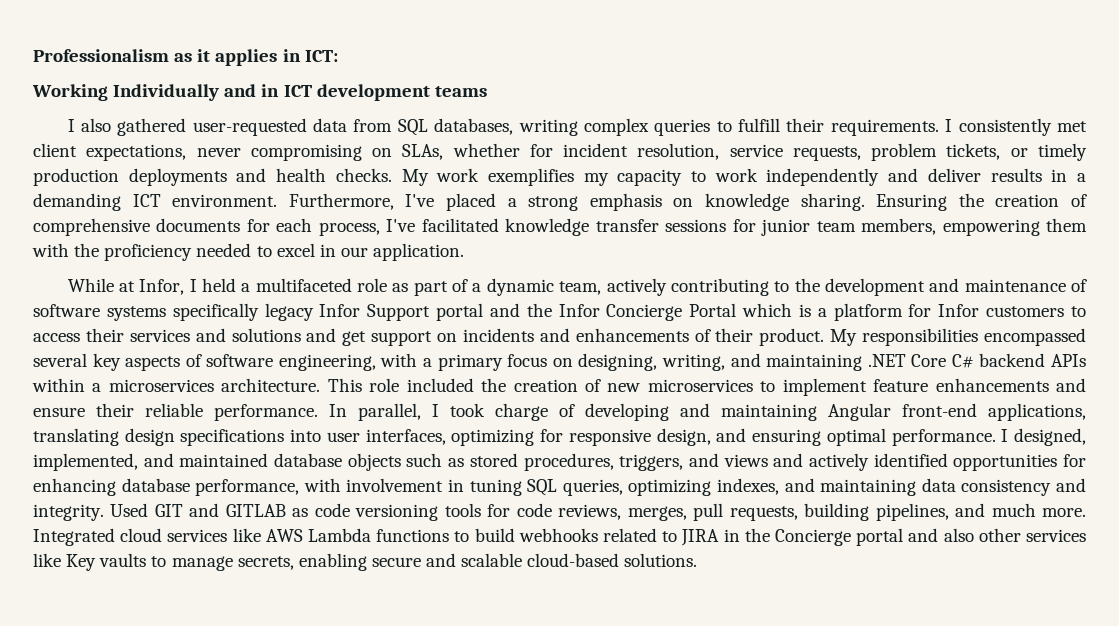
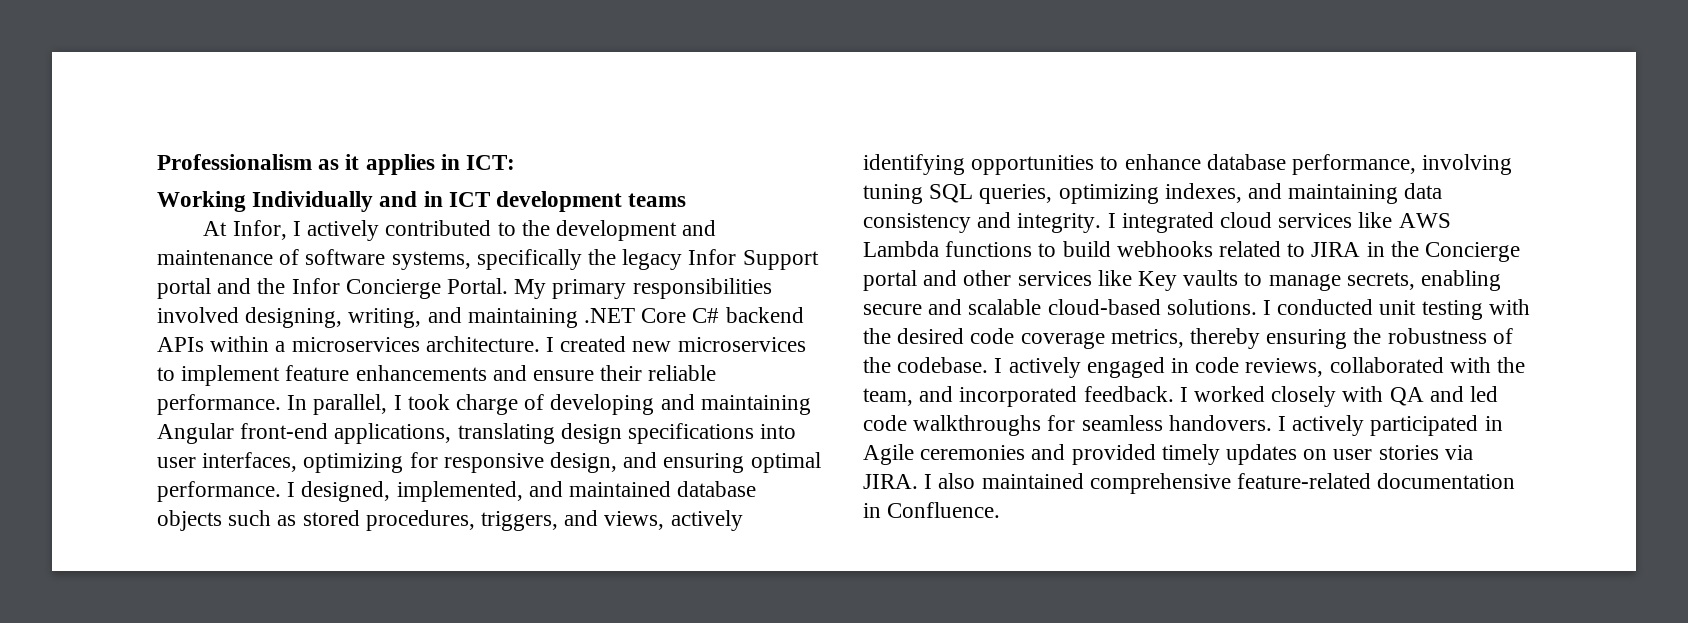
- I also gathered user-requested data from SQL databases, writing complex queries to fulfill their requirements. I consistently met client expectations, never compromising on SLAs, whether for incident resolution, service requests, problem tickets, or timely production deployments and health checks. My work exemplifies my capacity to work independently and deliver results in a demanding ICT environment. Furthermore, I've placed a strong emphasis on knowledge sharing. Ensuring the creation of comprehensive documents for each process, I've facilitated knowledge transfer sessions for junior team members, empowering them with the proficiency needed to excel in our application.
- While at Infor, I held a multifaceted role as part of a dynamic team, actively contributing to the development and maintenance of software systems specifically legacy Infor Support portal and the Infor Concierge Portal which is a platform for Infor customers to access their services and solutions and get support on incidents and enhancements of their product. My responsibilities encompassed several key aspects of software engineering, with a primary focus on designing, writing, and maintaining .NET Core C# backend APIs within a microservices architecture.
+ At Infor, I actively contributed to the development and maintenance of software systems, specifically the legacy Infor Support portal and the Infor Concierge Portal. My primary responsibilities involved designing, writing, and maintaining .NET Core C# backend APIs within a microservices architecture.
- This role included the creation of new microservices to implement feature enhancements and ensure their reliable performance.
+ I created new microservices to implement feature enhancements and ensure their reliable performance.
- I designed, implemented, and maintained database objects such as stored procedures, triggers, and views and actively identified opportunities for enhancing database performance, with involvement in tuning SQL queries, optimizing indexes, and maintaining data consistency and integrity.
+ I designed, implemented, and maintained database objects such as stored procedures, triggers, and views, actively identifying opportunities to enhance database performance, involving tuning SQL queries, optimizing indexes, and maintaining data consistency and integrity.
- Used GIT and GITLAB as code versioning tools for code reviews, merges, pull requests, building pipelines, and much more. Integrated cloud services like AWS Lambda functions to build webhooks related to JIRA in the Concierge portal and also other services like Key vaults to manage secrets, enabling secure and scalable cloud-based solutions.
+ I integrated cloud services like AWS Lambda functions to build webhooks related to JIRA in the Concierge portal and other services like Key vaults to manage secrets, enabling secure and scalable cloud-based solutions.
+ I conducted unit testing with the desired code coverage metrics, thereby ensuring the robustness of the codebase. I actively engaged in code reviews, collaborated with the team, and incorporated feedback. I worked closely with QA and led code walkthroughs for seamless handovers. I actively participated in Agile ceremonies and provided timely updates on user stories via JIRA. I also maintained comprehensive feature-related documentation in Confluence.

